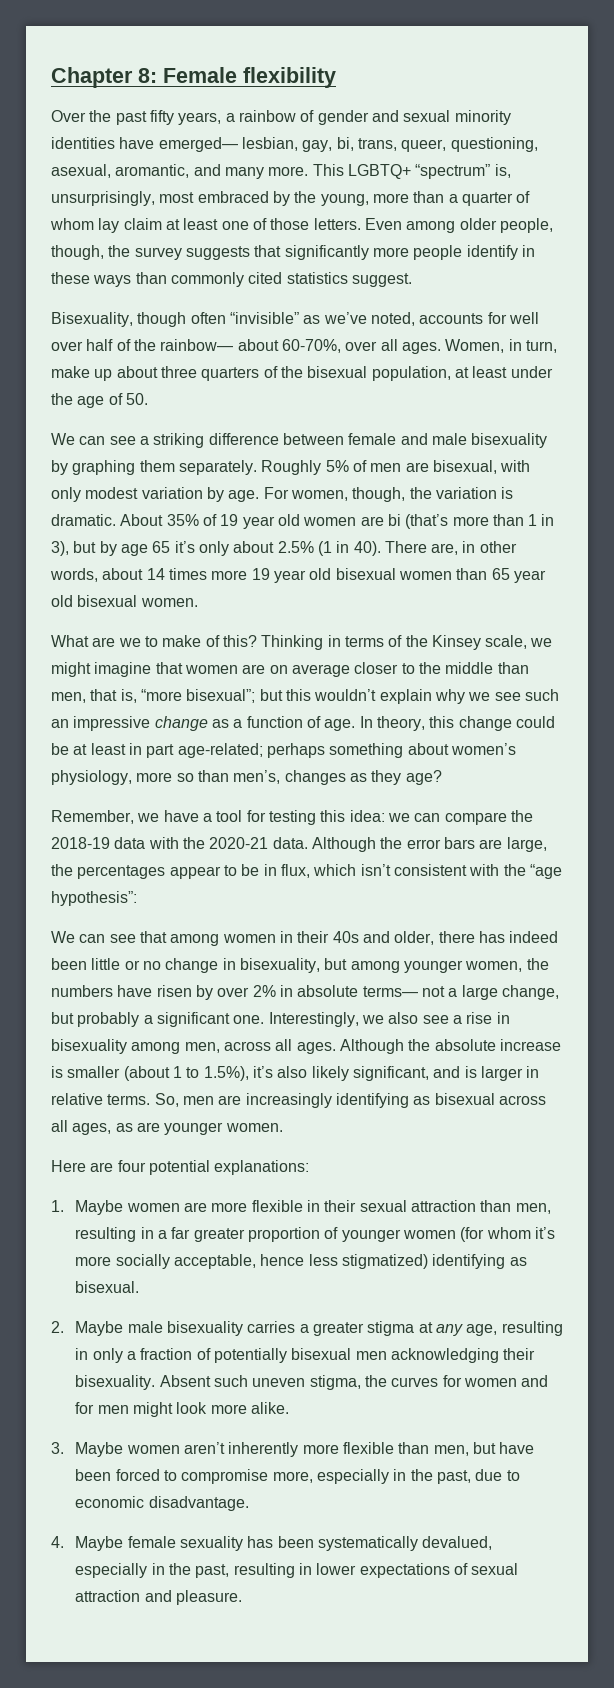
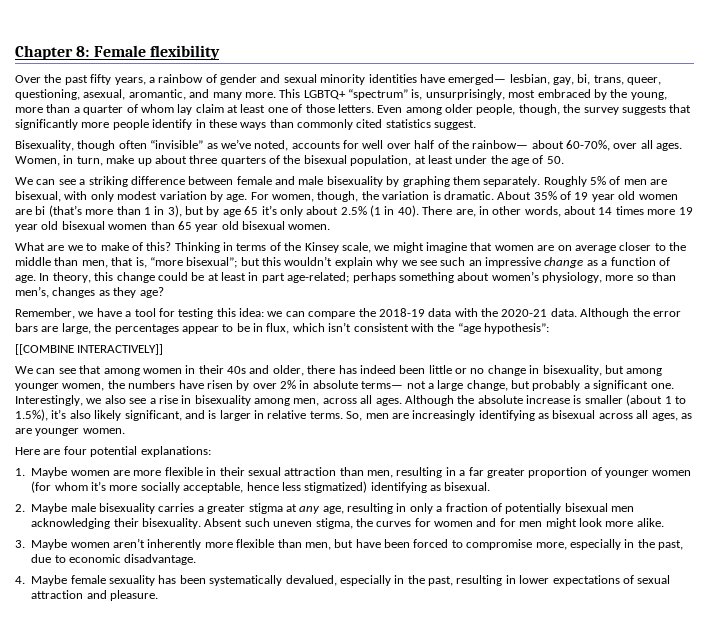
+ [[COMBINE INTERACTIVELY]]

